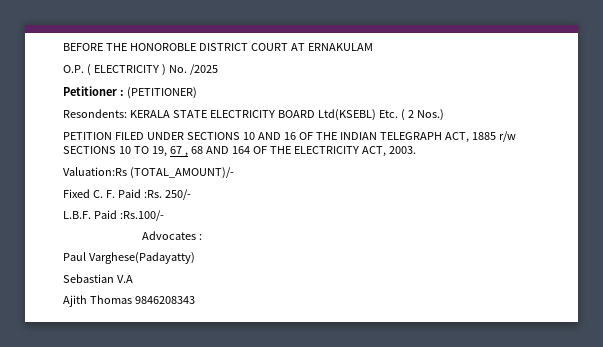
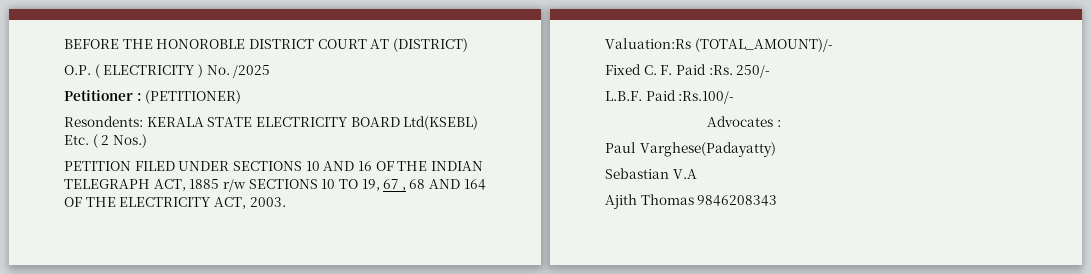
- BEFORE THE HONOROBLE DISTRICT COURT AT ERNAKULAM
+ BEFORE THE HONOROBLE DISTRICT COURT AT (DISTRICT)

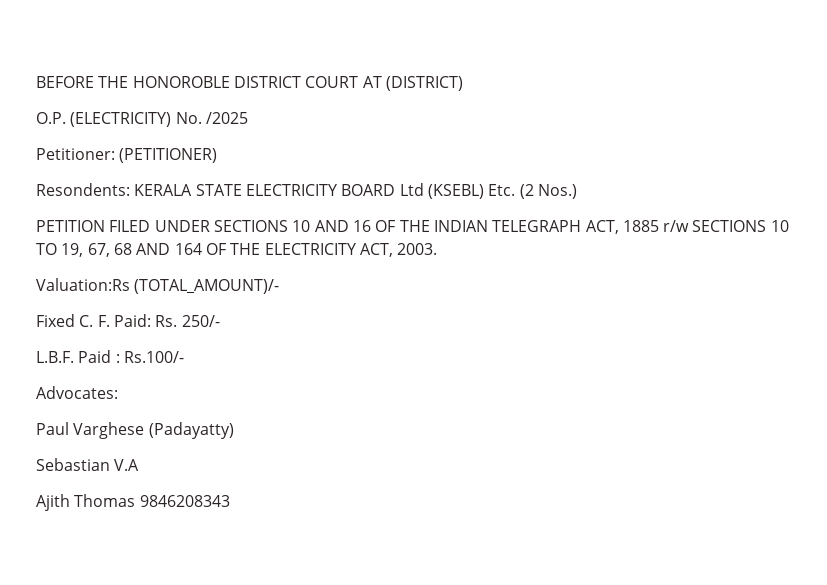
- O.P. ( ELECTRICITY ) No. /2025
+ O.P. (ELECTRICITY) No. /2025
- Petitioner : (PETITIONER)
+ Petitioner: (PETITIONER)
- Resondents: KERALA STATE ELECTRICITY BOARD Ltd(KSEBL) Etc. ( 2 Nos.)
+ Resondents: KERALA STATE ELECTRICITY BOARD Ltd (KSEBL) Etc. (2 Nos.)
- PETITION FILED UNDER SECTIONS 10 AND 16 OF THE INDIAN TELEGRAPH ACT, 1885 r/w SECTIONS 10 TO 19, 67 , 68 AND 164 OF THE ELECTRICITY ACT, 2003.
+ PETITION FILED UNDER SECTIONS 10 AND 16 OF THE INDIAN TELEGRAPH ACT, 1885 r/w SECTIONS 10 TO 19, 67, 68 AND 164 OF THE ELECTRICITY ACT, 2003.
- Fixed C. F. Paid :Rs. 250/-
+ Fixed C. F. Paid: Rs. 250/-
- L.B.F. Paid :Rs.100/-
- Advocates :
+ L.B.F. Paid : Rs.100/-
+ Advocates:
- Paul Varghese(Padayatty)
+ Paul Varghese (Padayatty)

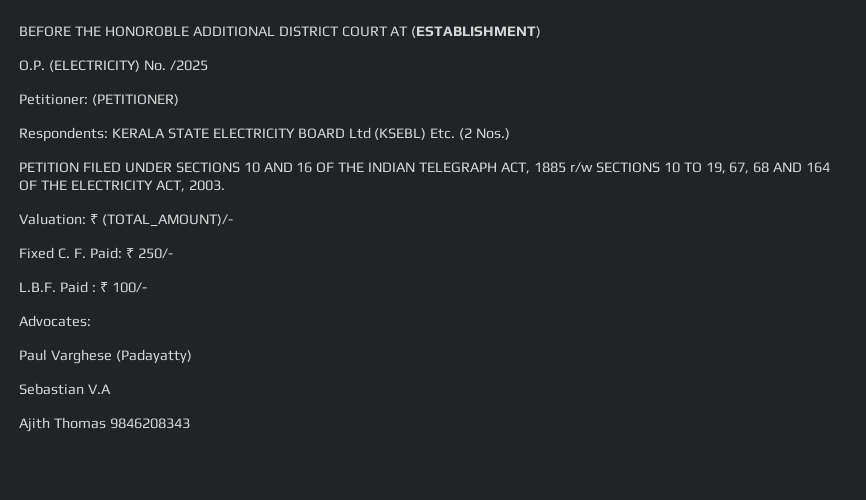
- BEFORE THE HONOROBLE DISTRICT COURT AT (DISTRICT)
+ BEFORE THE HONOROBLE ADDITIONAL DISTRICT COURT AT (ESTABLISHMENT)
- Resondents: KERALA STATE ELECTRICITY BOARD Ltd (KSEBL) Etc. (2 Nos.)
+ Respondents: KERALA STATE ELECTRICITY BOARD Ltd (KSEBL) Etc. (2 Nos.)
- Valuation:Rs (TOTAL_AMOUNT)/-
+ Valuation: ₹ (TOTAL_AMOUNT)/-
- Fixed C. F. Paid: Rs. 250/-
+ Fixed C. F. Paid: ₹ 250/-
- L.B.F. Paid : Rs.100/-
+ L.B.F. Paid : ₹ 100/-

